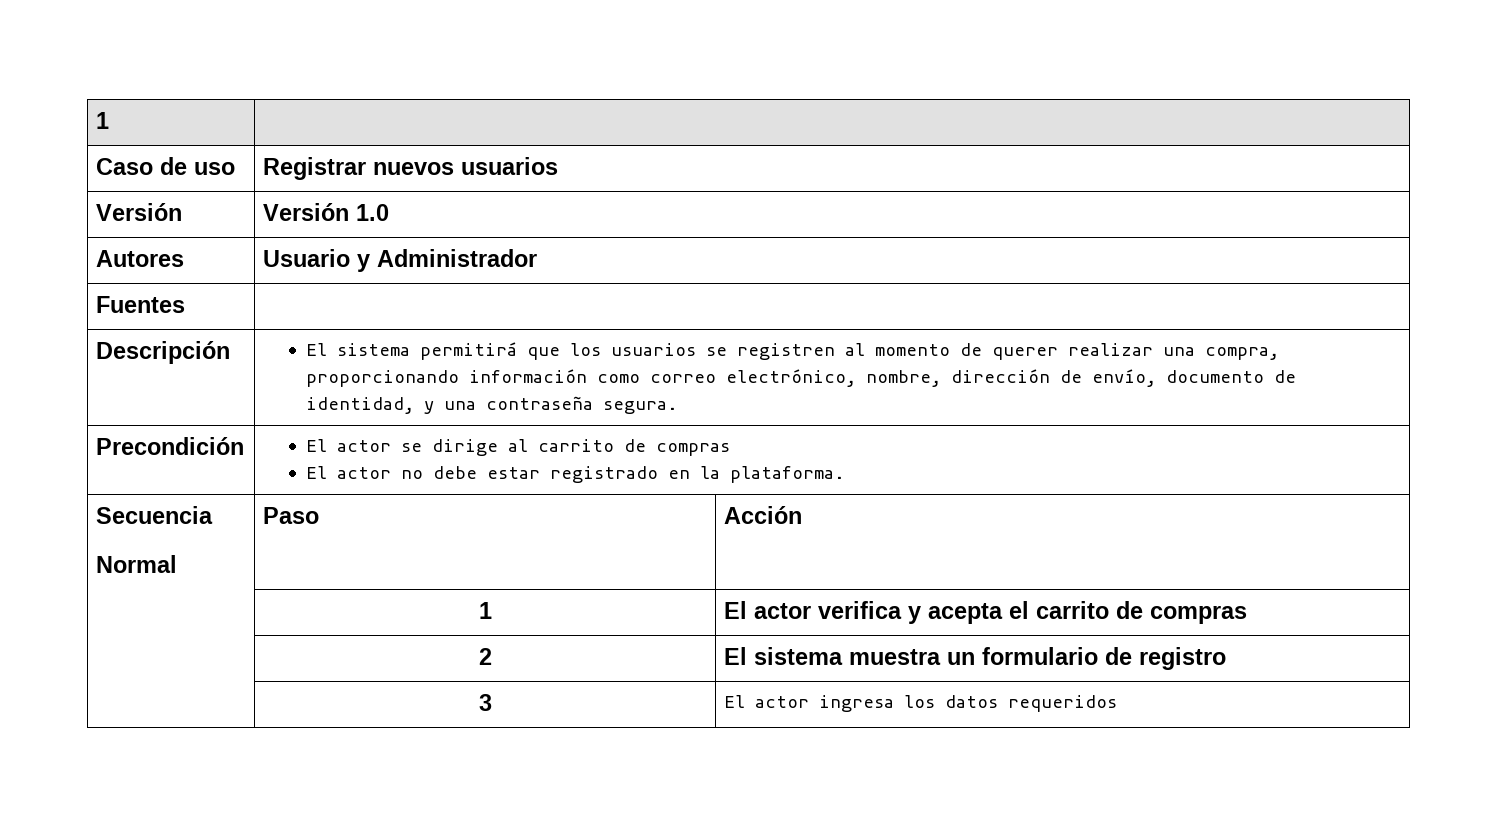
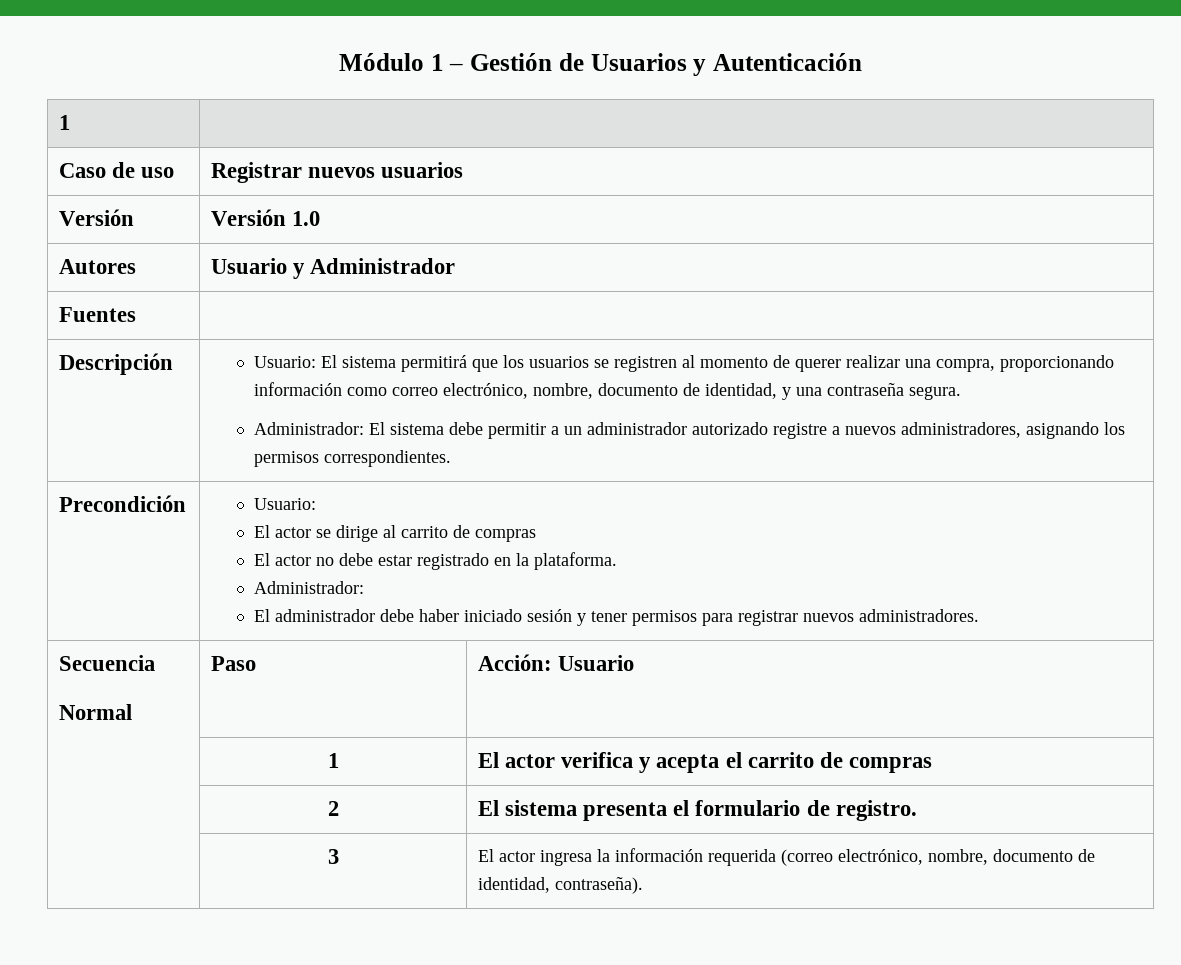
+ Módulo 1 – Gestión de Usuarios y Autenticación
- El sistema permitirá que los usuarios se registren al momento de querer realizar una compra, proporcionando información como correo electrónico, nombre, dirección de envío, documento de identidad, y una contraseña segura.
+ Usuario: El sistema permitirá que los usuarios se registren al momento de querer realizar una compra, proporcionando información como correo electrónico, nombre, documento de identidad, y una contraseña segura.
+ Administrador: El sistema debe permitir a un administrador autorizado registre a nuevos administradores, asignando los permisos correspondientes.
- Precondición | El actor se dirige al carrito de compras
+ Precondición | Usuario:
+ El actor se dirige al carrito de compras
  El actor no debe estar registrado en la plataforma.
+ Administrador:
+ El administrador debe haber iniciado sesión y tener permisos para registrar nuevos administradores.
  Secuencia
- Normal | Paso | Acción
+ Normal | Paso | Acción: Usuario
- | 2 | El sistema muestra un formulario de registro
+ | 2 | El sistema presenta el formulario de registro.
- | 3 | El actor ingresa los datos requeridos
+ | 3 | El actor ingresa la información requerida (correo electrónico, nombre, documento de identidad, contraseña).

